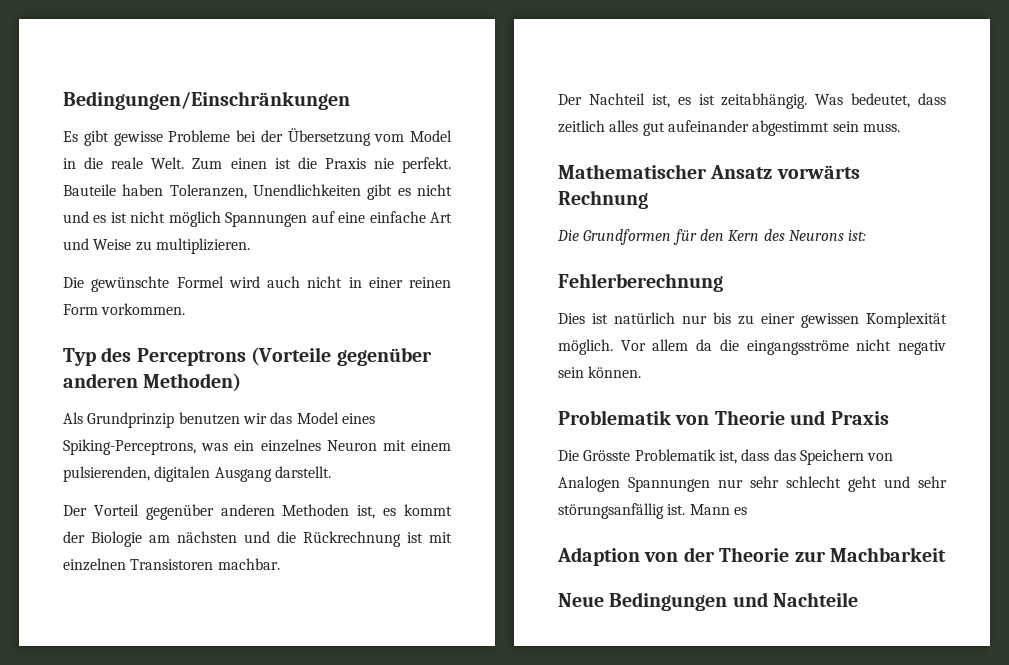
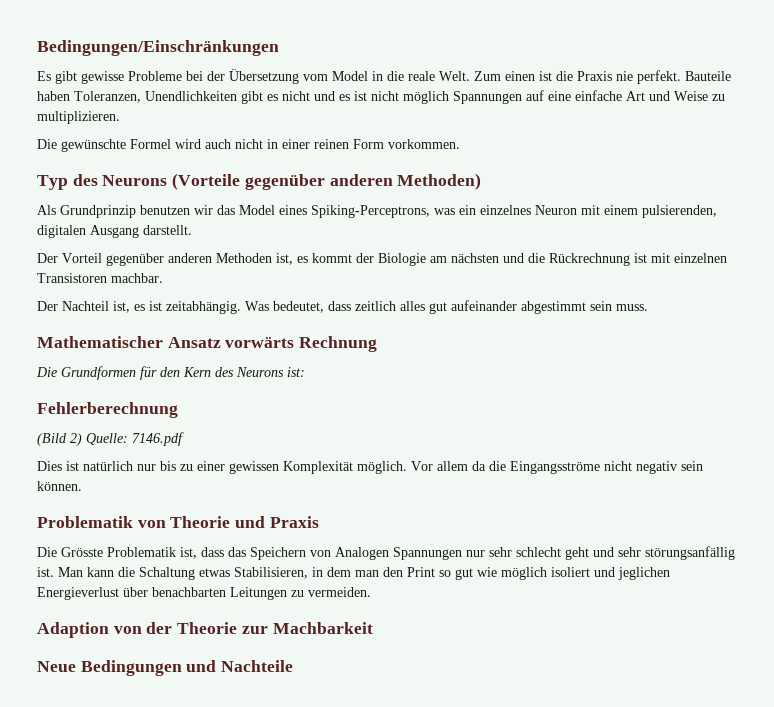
- Typ des Perceptrons (Vorteile gegenüber anderen Methoden)
+ Typ des Neurons (Vorteile gegenüber anderen Methoden)
+ (Bild 2) Quelle: 7146.pdf
- Vor allem da die eingangsströme nicht negativ sein können.
+ Vor allem da die Eingangsströme nicht negativ sein können.
- Mann es
+ Man kann die Schaltung etwas Stabilisieren, in dem man den Print so gut wie möglich isoliert und jeglichen Energieverlust über benachbarten Leitungen zu vermeiden.

